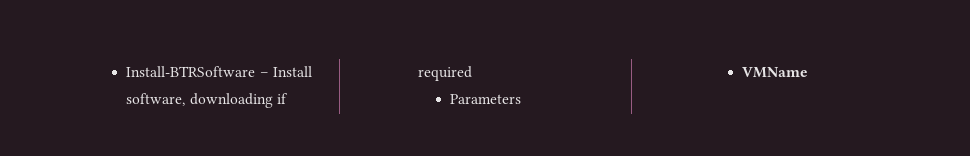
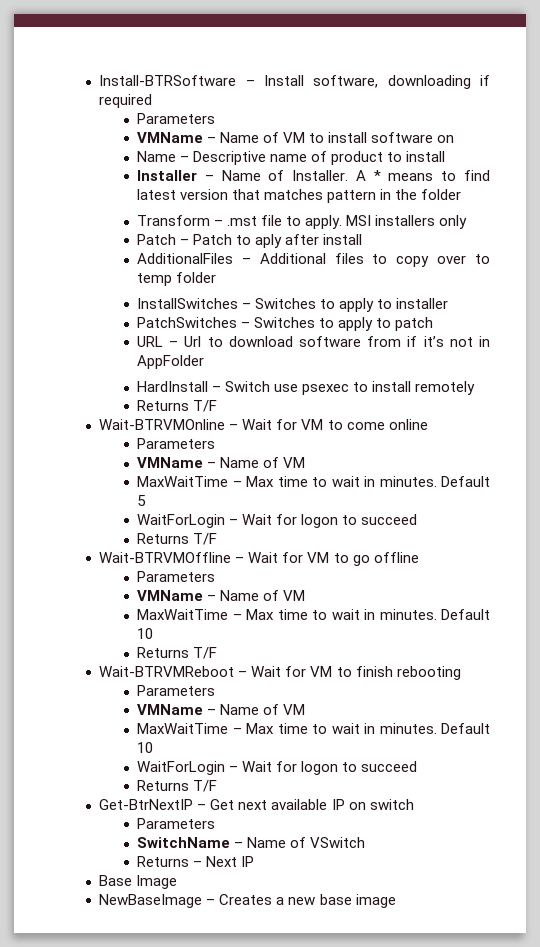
- VMName
+ VMName – Name of VM to install software on
+ Name – Descriptive name of product to install
+ Installer – Name of Installer. A * means to find latest version that matches pattern in the folder
+ Transform – .mst file to apply. MSI installers only
+ Patch – Patch to aply after install
+ AdditionalFiles – Additional files to copy over to temp folder
+ InstallSwitches – Switches to apply to installer
+ PatchSwitches – Switches to apply to patch
+ URL – Url to download software from if it’s not in AppFolder
+ HardInstall – Switch use psexec to install remotely
+ Returns T/F
+ Wait-BTRVMOnline – Wait for VM to come online
+ Parameters
+ VMName – Name of VM
+ MaxWaitTime – Max time to wait in minutes. Default 5
+ WaitForLogin – Wait for logon to succeed
+ Returns T/F
+ Wait-BTRVMOffline – Wait for VM to go offline
+ Parameters
+ VMName – Name of VM
+ MaxWaitTime – Max time to wait in minutes. Default 10
+ Returns T/F
+ Wait-BTRVMReboot – Wait for VM to finish rebooting
+ Parameters
+ VMName – Name of VM
+ MaxWaitTime – Max time to wait in minutes. Default 10
+ WaitForLogin – Wait for logon to succeed
+ Returns T/F
+ Get-BtrNextIP – Get next available IP on switch
+ Parameters
+ SwitchName – Name of VSwitch
+ Returns – Next IP
+ Base Image
+ NewBaseImage – Creates a new base image

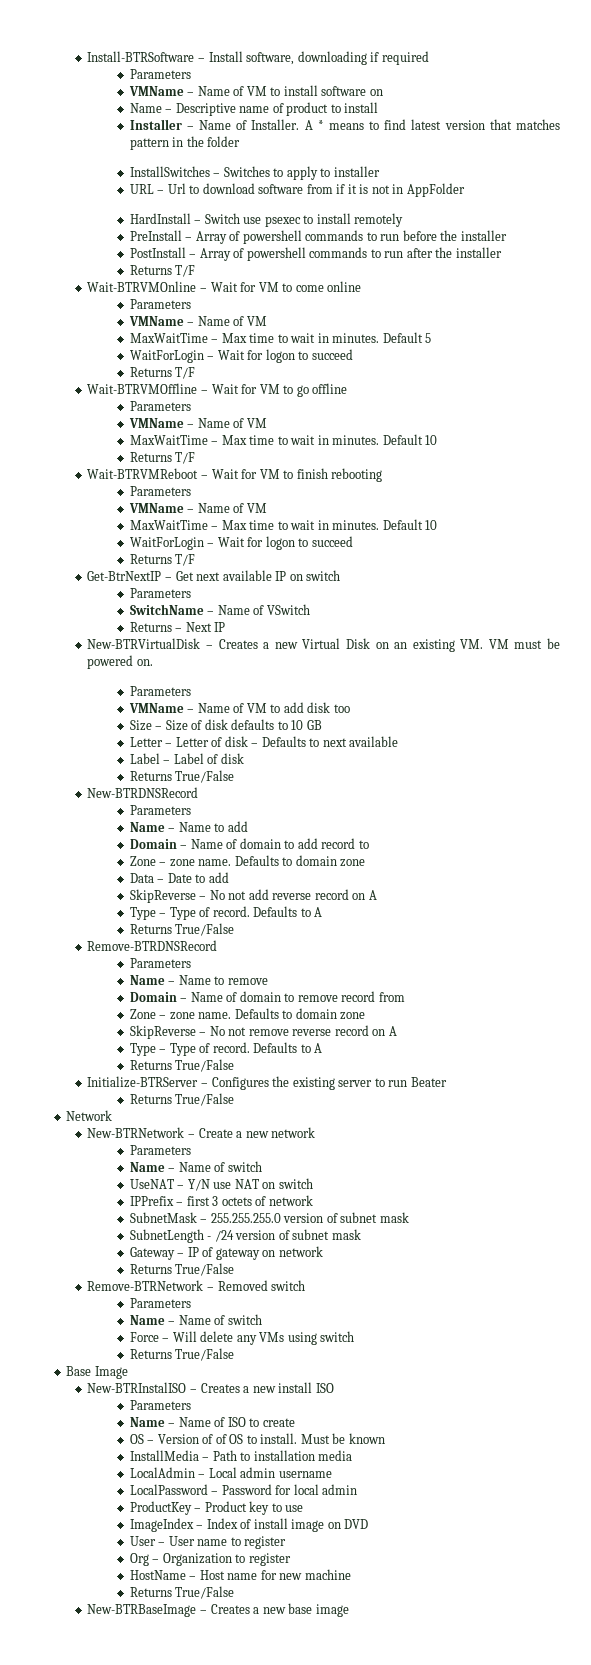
- Transform – .mst file to apply. MSI installers only
- Patch – Patch to aply after install
- AdditionalFiles – Additional files to copy over to temp folder
- PatchSwitches – Switches to apply to patch
- URL – Url to download software from if it’s not in AppFolder
+ URL – Url to download software from if it is not in AppFolder
+ PreInstall – Array of powershell commands to run before the installer
+ PostInstall – Array of powershell commands to run after the installer
+ New-BTRVirtualDisk – Creates a new Virtual Disk on an existing VM. VM must be powered on.
+ Parameters
+ VMName – Name of VM to add disk too
+ Size – Size of disk defaults to 10 GB
+ Letter – Letter of disk – Defaults to next available
+ Label – Label of disk
+ Returns True/False
+ New-BTRDNSRecord
+ Parameters
+ Name – Name to add
+ Domain – Name of domain to add record to
+ Zone – zone name. Defaults to domain zone
+ Data – Date to add
+ SkipReverse – No not add reverse record on A
+ Type – Type of record. Defaults to A
+ Returns True/False
+ Remove-BTRDNSRecord
+ Parameters
+ Name – Name to remove
+ Domain – Name of domain to remove record from
+ Zone – zone name. Defaults to domain zone
+ SkipReverse – No not remove reverse record on A
+ Type – Type of record. Defaults to A
+ Returns True/False
+ Initialize-BTRServer – Configures the existing server to run Beater
+ Returns True/False
+ Network
+ New-BTRNetwork – Create a new network
+ Parameters
+ Name – Name of switch
+ UseNAT – Y/N use NAT on switch
+ IPPrefix – first 3 octets of network
+ SubnetMask – 255.255.255.0 version of subnet mask
+ SubnetLength - /24 version of subnet mask
+ Gateway – IP of gateway on network
+ Returns True/False
+ Remove-BTRNetwork – Removed switch
+ Parameters
+ Name – Name of switch
+ Force – Will delete any VMs using switch
+ Returns True/False
  Base Image
- NewBaseImage – Creates a new base image
+ New-BTRInstalISO – Creates a new install ISO
+ Parameters
+ Name – Name of ISO to create
+ OS – Version of of OS to install. Must be known
+ InstallMedia – Path to installation media
+ LocalAdmin – Local admin username
+ LocalPassword – Password for local admin
+ ProductKey – Product key to use
+ ImageIndex – Index of install image on DVD
+ User – User name to register
+ Org – Organization to register
+ HostName – Host name for new machine
+ Returns True/False
+ New-BTRBaseImage – Creates a new base image

